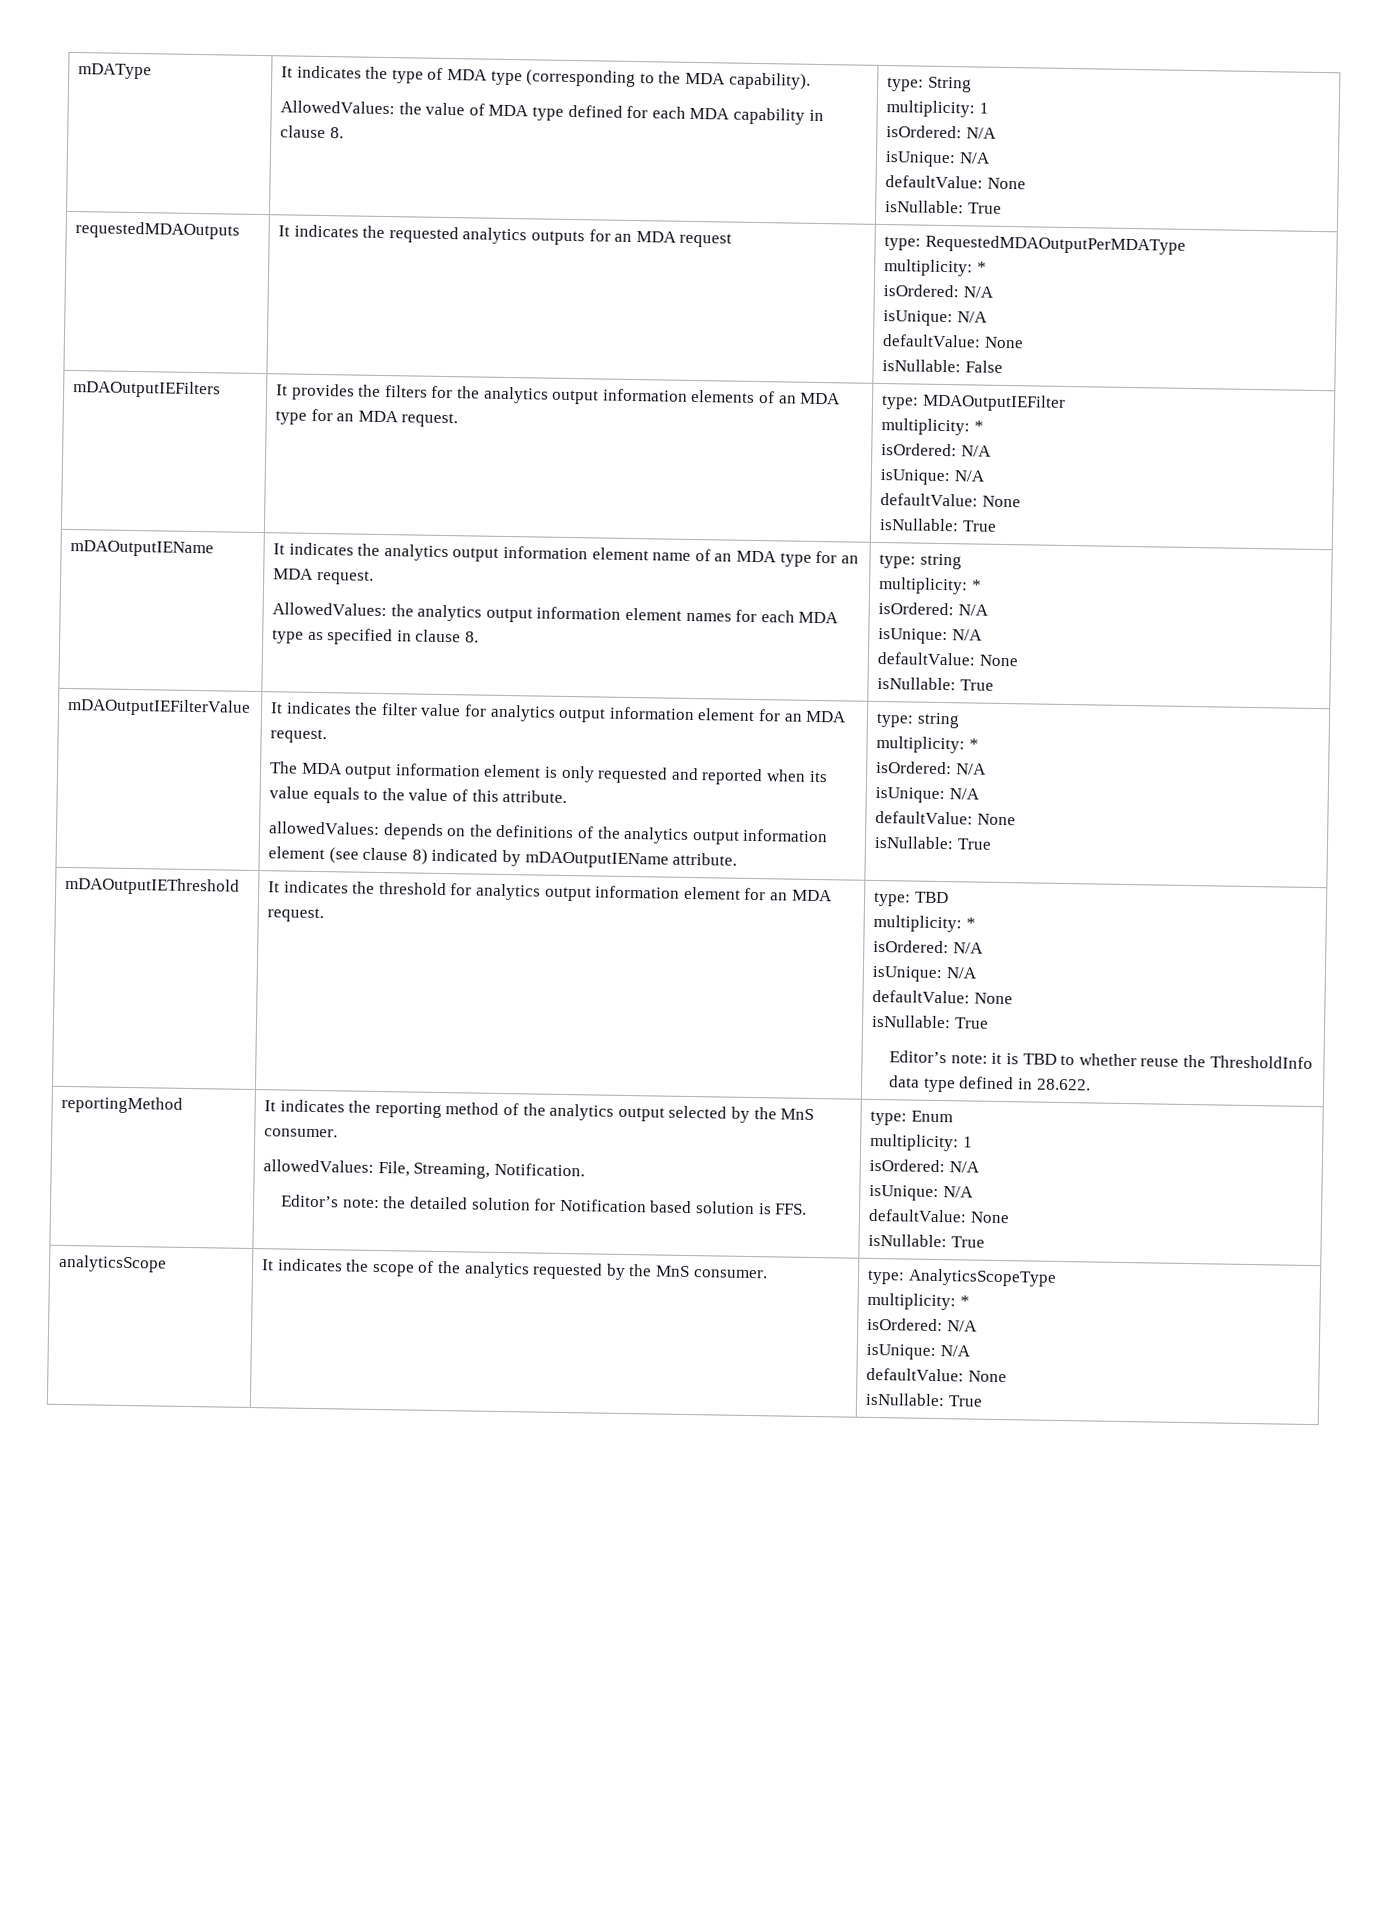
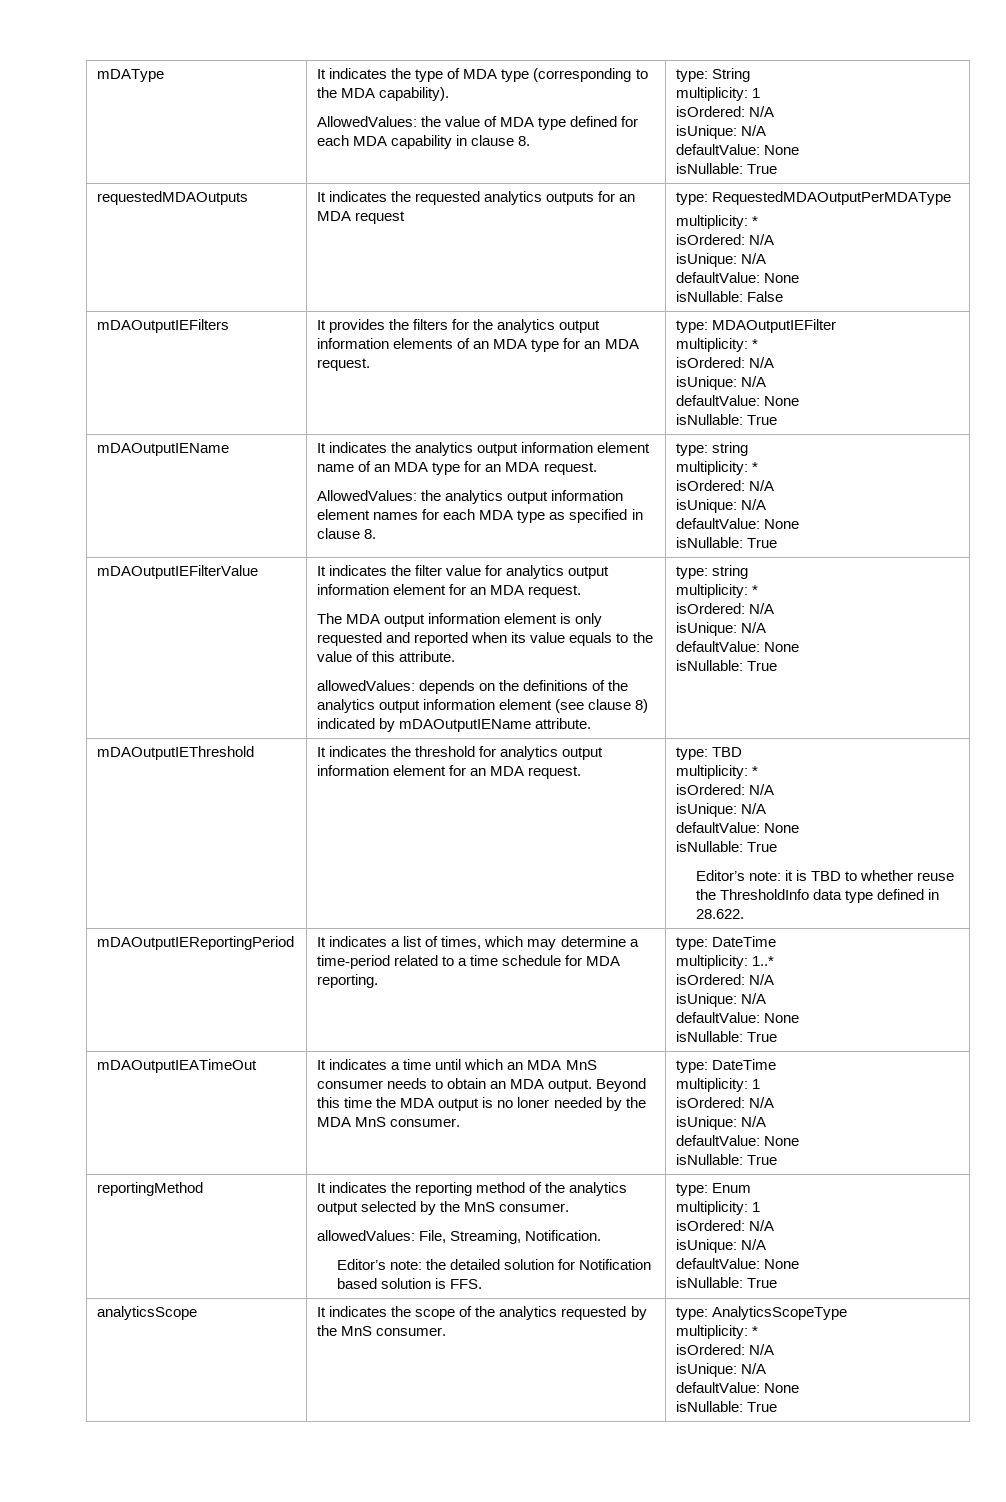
+ mDAOutputIEReportingPeriod | It indicates a list of times, which may determine a time-period related to a time schedule for MDA reporting. | type: DateTime
+ multiplicity: 1..*
+ isOrdered: N/A
+ isUnique: N/A
+ defaultValue: None
+ isNullable: True
+ mDAOutputIEATimeOut | It indicates a time until which an MDA MnS consumer needs to obtain an MDA output. Beyond this time the MDA output is no loner needed by the MDA MnS consumer. | type: DateTime
+ multiplicity: 1
+ isOrdered: N/A
+ isUnique: N/A
+ defaultValue: None
+ isNullable: True

